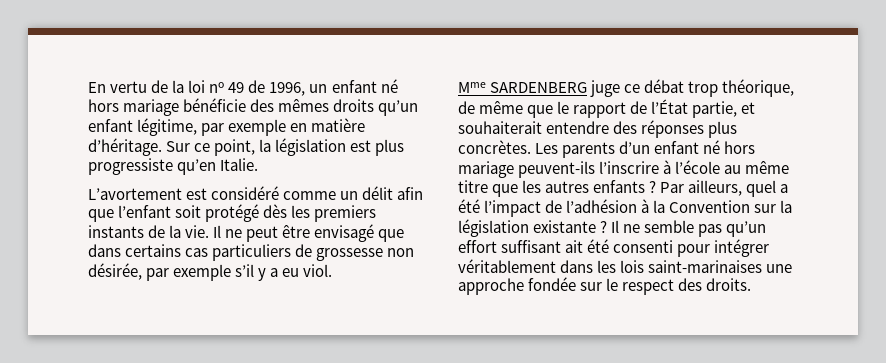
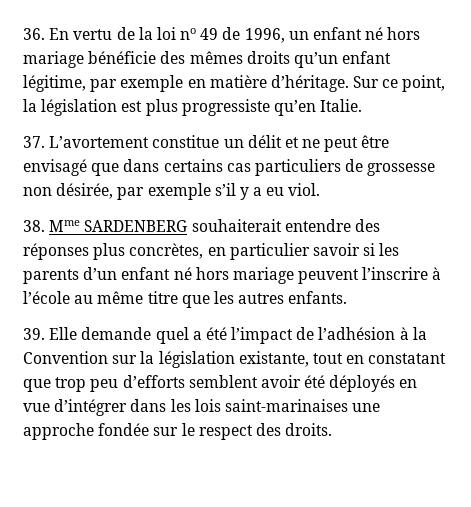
- En vertu de la loi no 49 de 1996, un enfant né hors mariage bénéficie des mêmes droits qu’un enfant légitime, par exemple en matière d’héritage.
+ 36. En vertu de la loi no 49 de 1996, un enfant né hors mariage bénéficie des mêmes droits qu’un enfant légitime, par exemple en matière d’héritage.
- L’avortement est considéré comme un délit afin que l’enfant soit protégé dès les premiers instants de la vie. Il ne peut être envisagé que dans certains cas particuliers de grossesse non désirée, par exemple s’il y a eu viol.
+ 37. L’avortement constitue un délit et ne peut être envisagé que dans certains cas particuliers de grossesse non désirée, par exemple s’il y a eu viol.
- Mme SARDENBERG juge ce débat trop théorique, de même que le rapport de l’État partie, et souhaiterait entendre des réponses plus concrètes. Les parents d’un enfant né hors mariage peuvent-ils l’inscrire à l’école au même titre que les autres enfants ? Par ailleurs, quel a été l’impact de l’adhésion à la Convention sur la législation existante ? Il ne semble pas qu’un effort suffisant ait été consenti pour intégrer véritablement dans les lois saint-marinaises une approche fondée sur le respect des droits.
+ 38. Mme SARDENBERG souhaiterait entendre des réponses plus concrètes, en particulier savoir si les parents d’un enfant né hors mariage peuvent l’inscrire à l’école au même titre que les autres enfants.
+ 39. Elle demande quel a été l’impact de l’adhésion à la Convention sur la législation existante, tout en constatant que trop peu d’efforts semblent avoir été déployés en vue d’intégrer dans les lois saint-marinaises une approche fondée sur le respect des droits.

